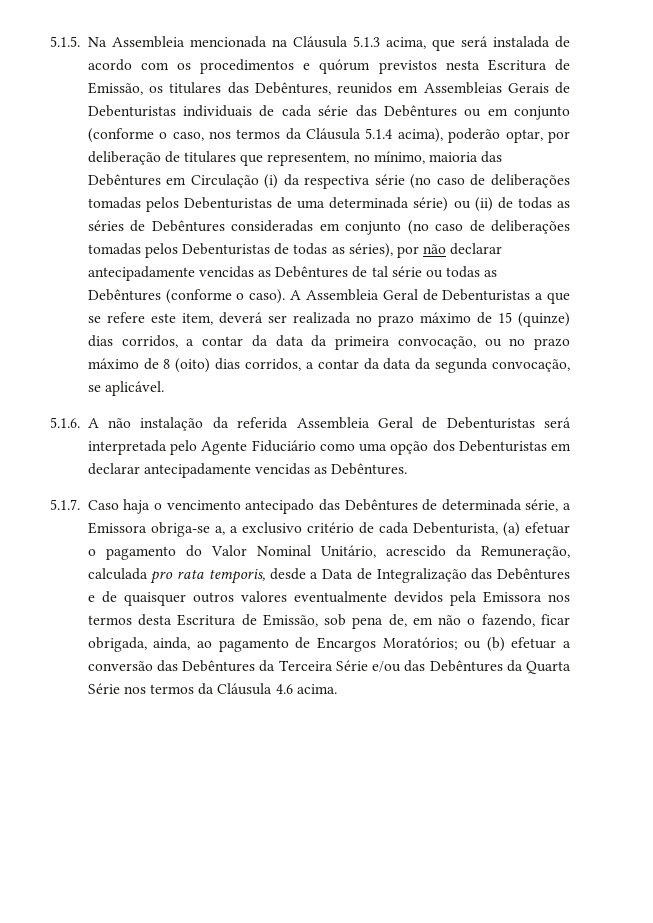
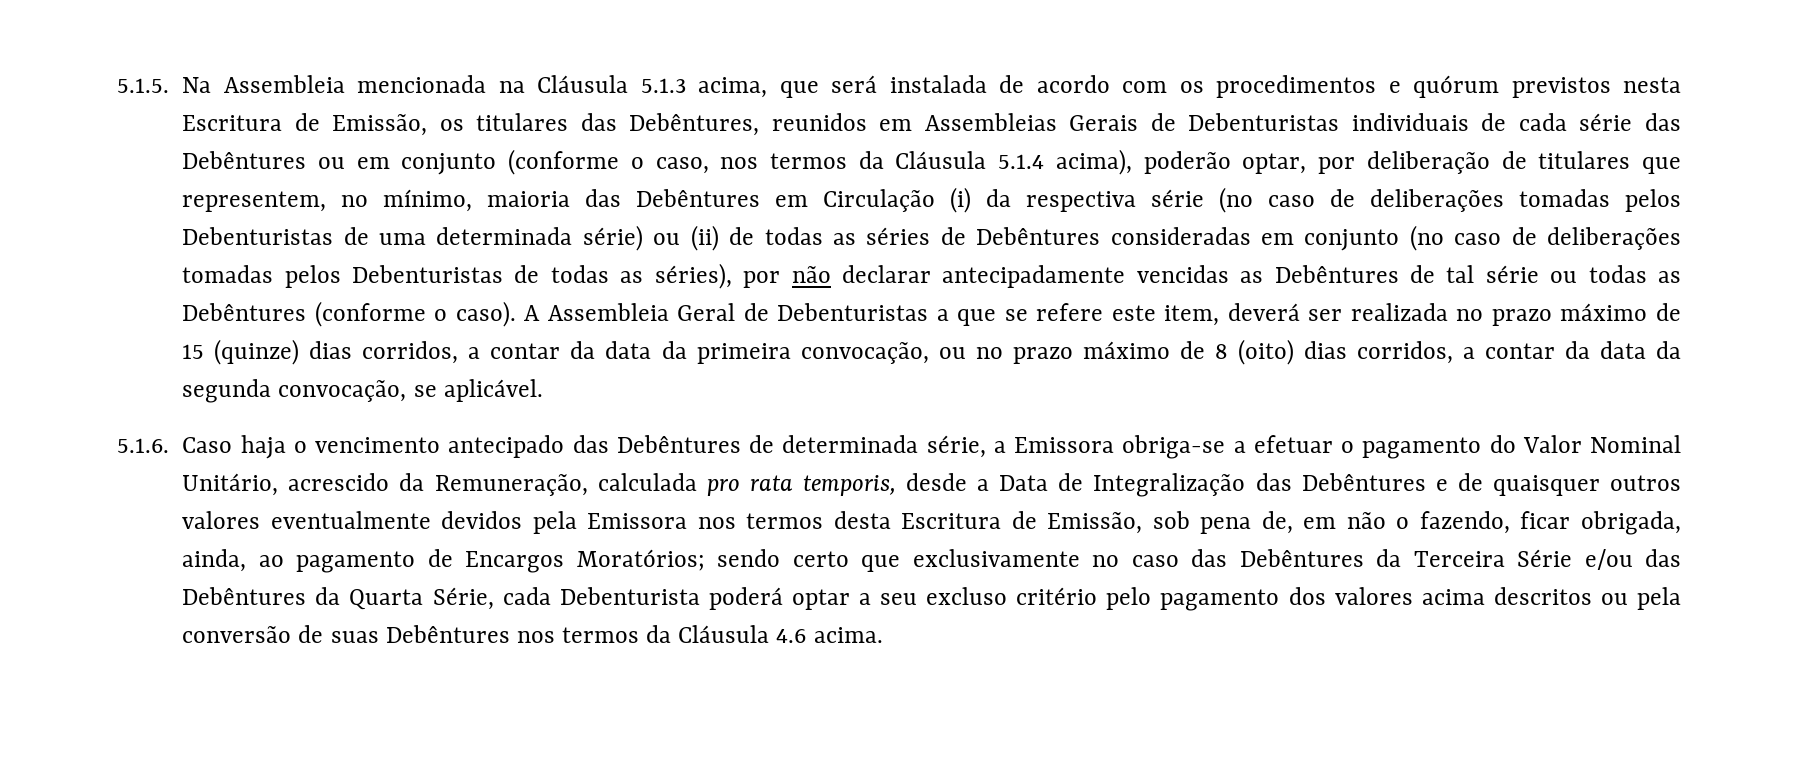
- 5.1.6. A não instalação da referida Assembleia Geral de Debenturistas será interpretada pelo Agente Fiduciário como uma opção dos Debenturistas em declarar antecipadamente vencidas as Debêntures.
- 5.1.7. Caso haja o vencimento antecipado das Debêntures de determinada série, a Emissora obriga-se a, a exclusivo critério de cada Debenturista, (a) efetuar o pagamento do Valor Nominal Unitário, acrescido da Remuneração, calculada pro rata temporis, desde a Data de Integralização das Debêntures e de quaisquer outros valores eventualmente devidos pela Emissora nos termos desta Escritura de Emissão, sob pena de, em não o fazendo, ficar obrigada, ainda, ao pagamento de Encargos Moratórios;
+ 5.1.6. Caso haja o vencimento antecipado das Debêntures de determinada série, a Emissora obriga-se a efetuar o pagamento do Valor Nominal Unitário, acrescido da Remuneração, calculada pro rata temporis, desde a Data de Integralização das Debêntures e de quaisquer outros valores eventualmente devidos pela Emissora nos termos desta Escritura de Emissão, sob pena de, em não o fazendo, ficar obrigada, ainda, ao pagamento de Encargos Moratórios;
- ou (b) efetuar a conversão das Debêntures da Terceira Série e/ou das Debêntures da Quarta Série nos termos da Cláusula 4.6 acima.
+ sendo certo que exclusivamente no caso das Debêntures da Terceira Série e/ou das Debêntures da Quarta Série, cada Debenturista poderá optar a seu excluso critério pelo pagamento dos valores acima descritos ou pela conversão de suas Debêntures nos termos da Cláusula 4.6 acima.

